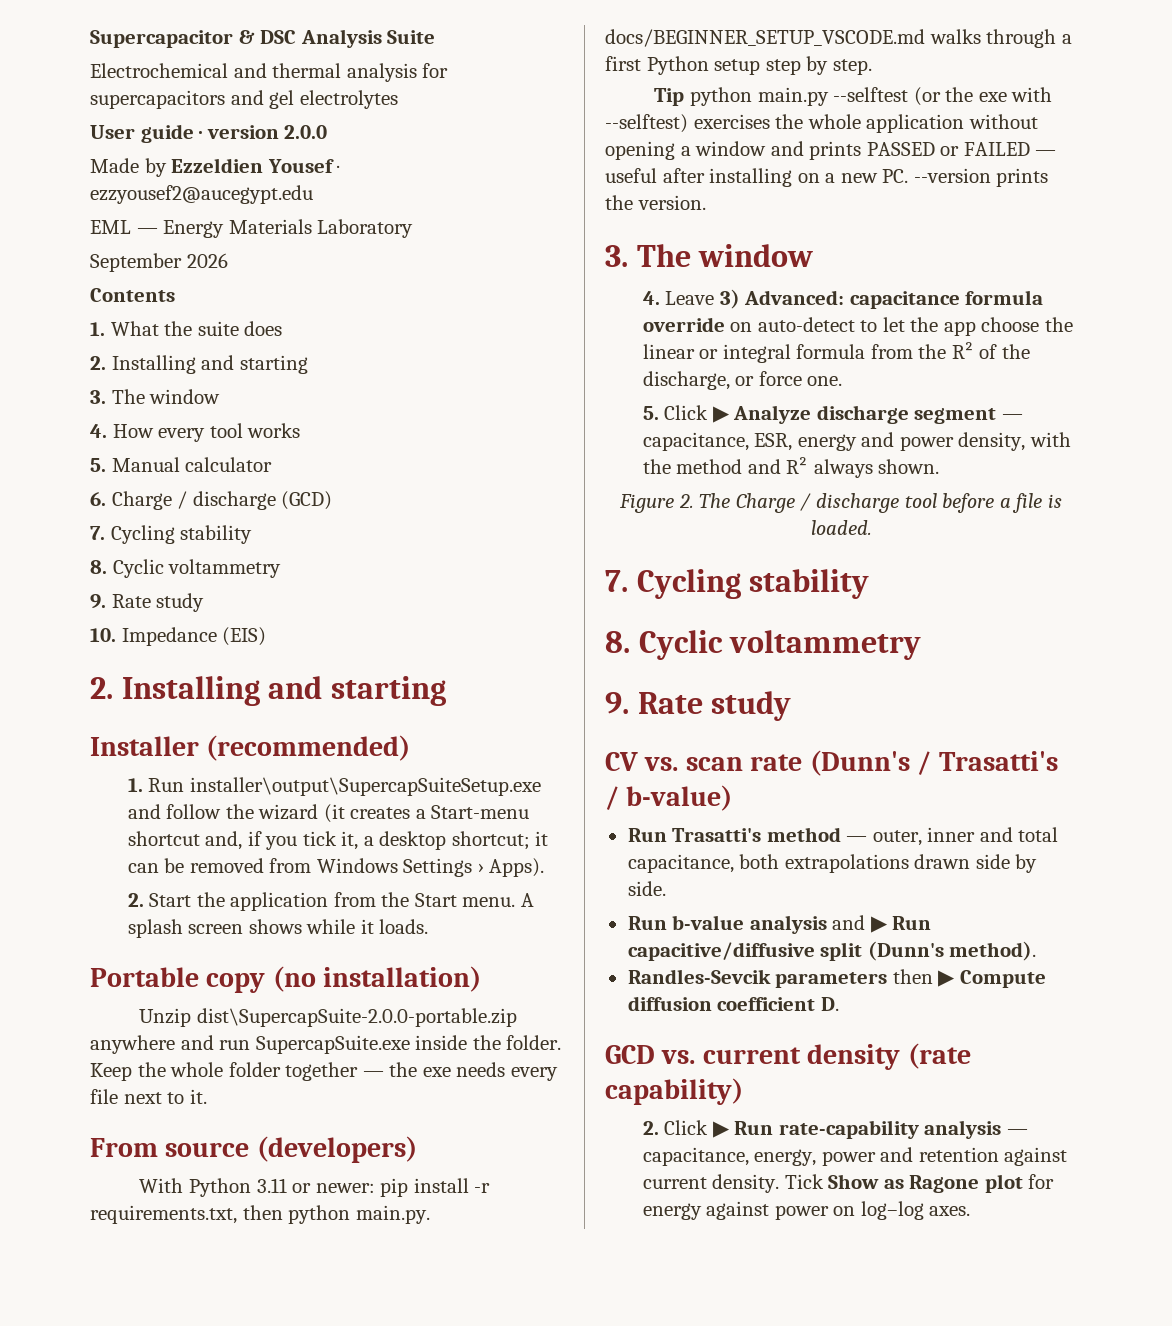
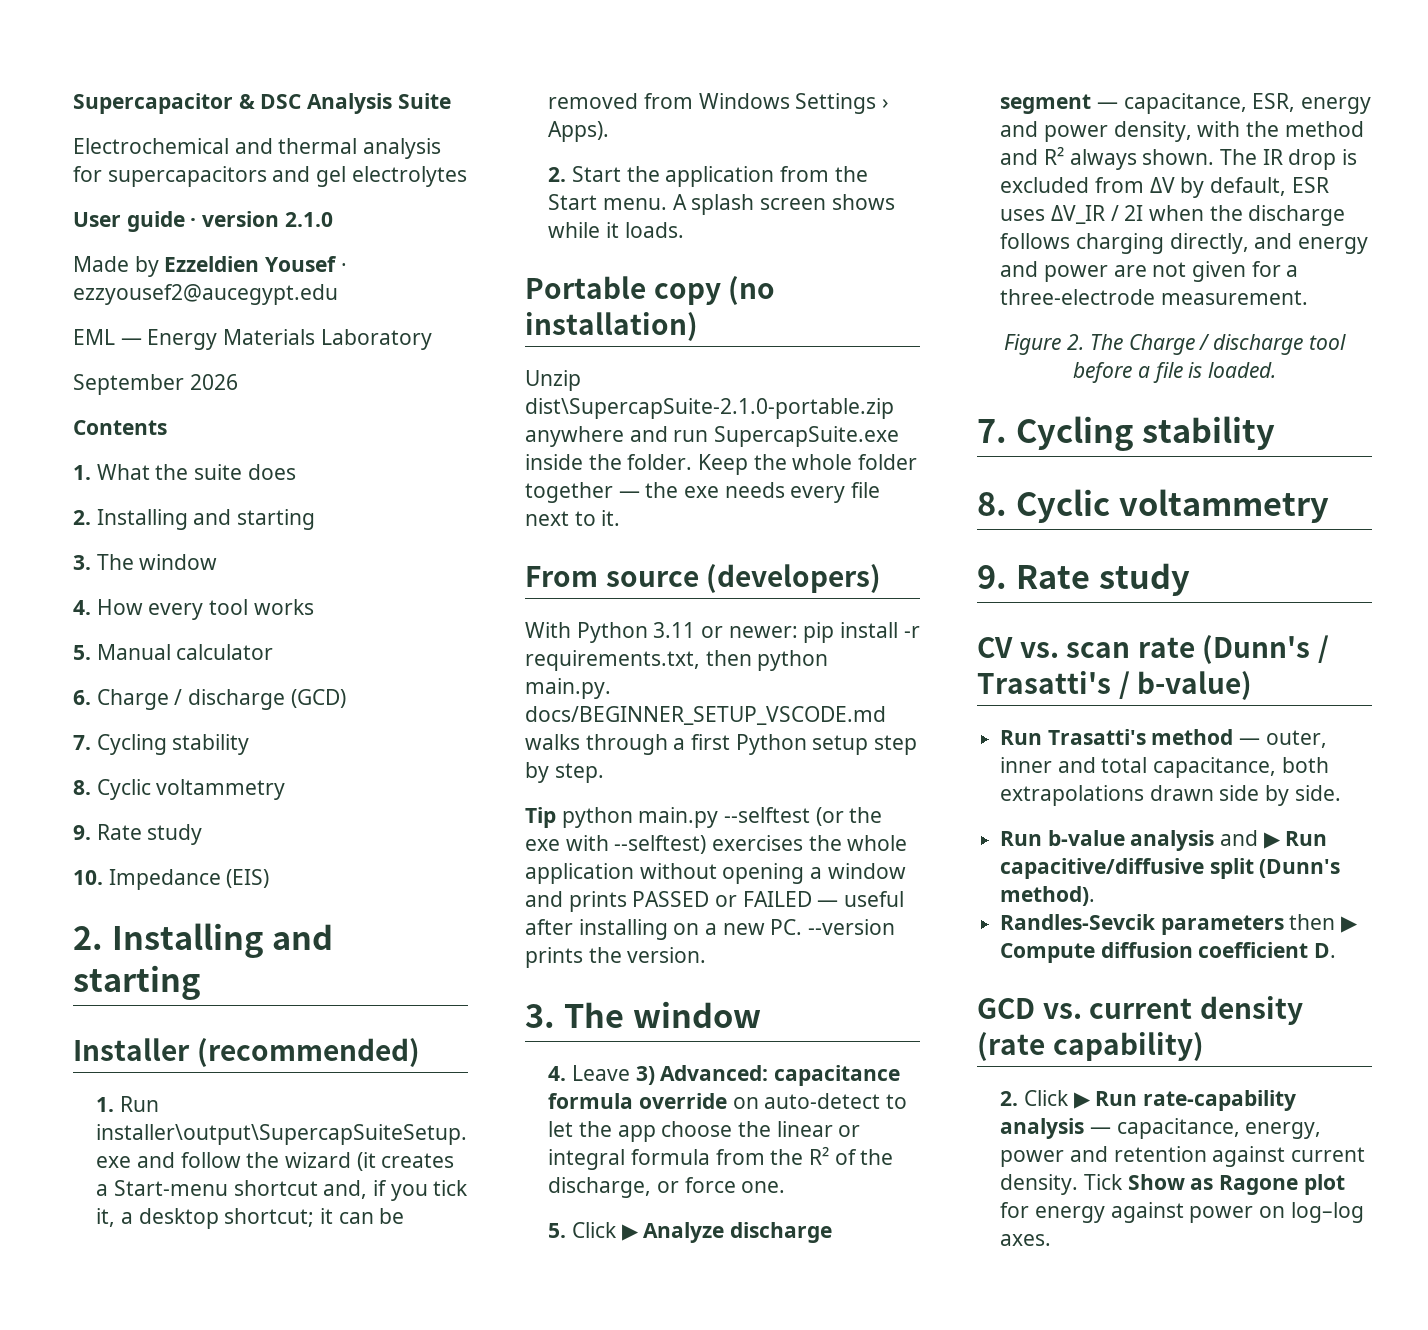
- User guide · version 2.0.0
+ User guide · version 2.1.0
- Unzip dist\SupercapSuite-2.0.0-portable.zip anywhere and run SupercapSuite.exe inside the folder.
+ Unzip dist\SupercapSuite-2.1.0-portable.zip anywhere and run SupercapSuite.exe inside the folder.
+ The IR drop is excluded from ΔV by default, ESR uses ΔV_IR / 2I when the discharge follows charging directly, and energy and power are not given for a three-electrode measurement.

